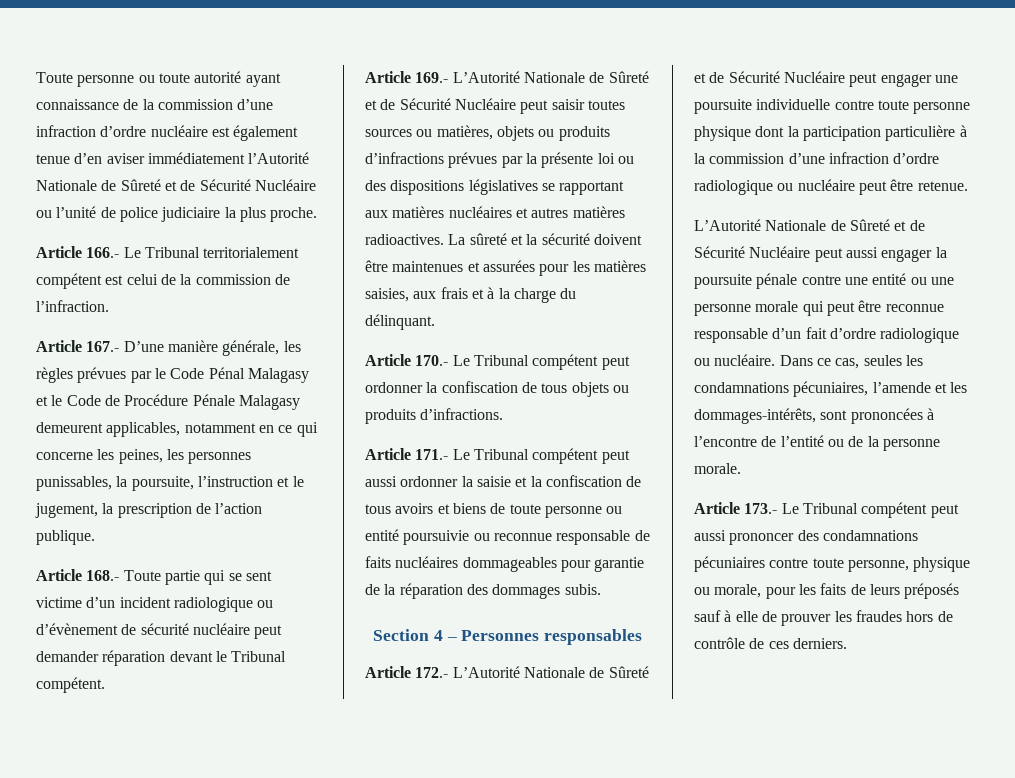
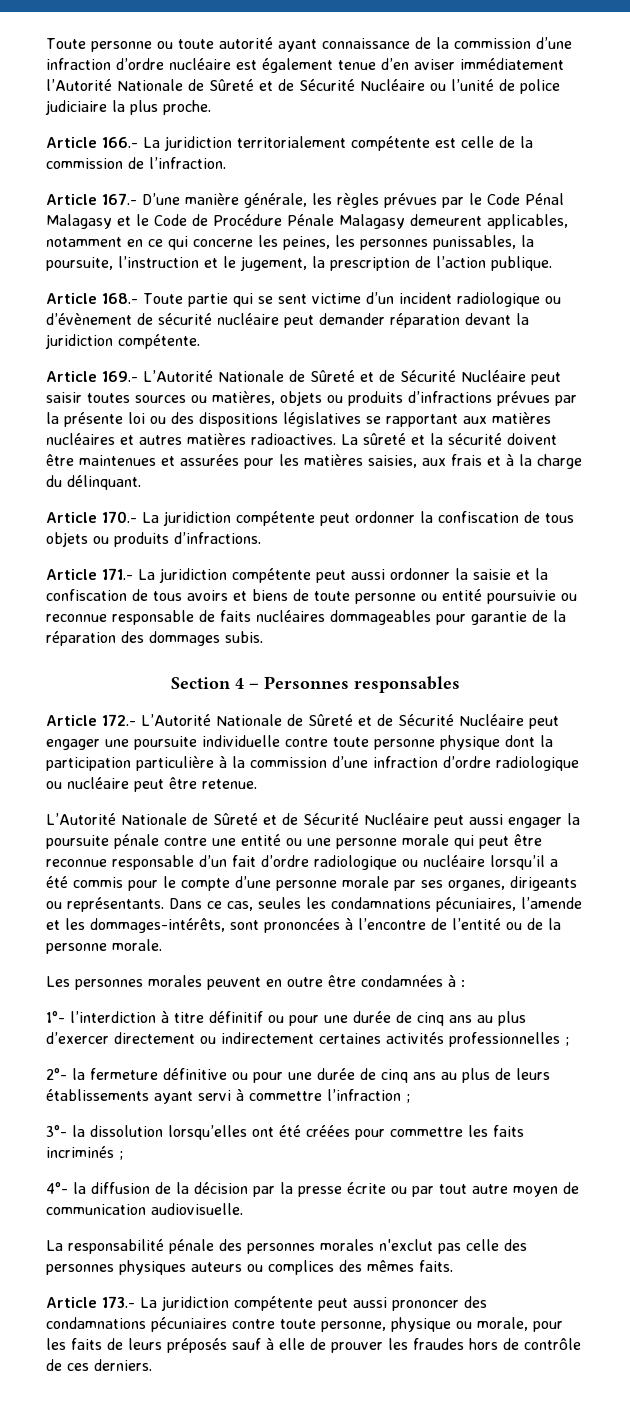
- Article 166.- Le Tribunal territorialement compétent est celui de la commission de l’infraction.
+ Article 166.- La juridiction territorialement compétente est celle de la commission de l’infraction.
- Article 168.- Toute partie qui se sent victime d’un incident radiologique ou d’évènement de sécurité nucléaire peut demander réparation devant le Tribunal compétent.
+ Article 168.- Toute partie qui se sent victime d’un incident radiologique ou d’évènement de sécurité nucléaire peut demander réparation devant la juridiction compétente.
- Article 170.- Le Tribunal compétent peut ordonner la confiscation de tous objets ou produits d’infractions.
+ Article 170.- La juridiction compétente peut ordonner la confiscation de tous objets ou produits d’infractions.
- Article 171.- Le Tribunal compétent peut aussi ordonner la saisie et la confiscation de tous avoirs et biens de toute personne ou entité poursuivie ou reconnue responsable de faits nucléaires dommageables pour garantie de la réparation des dommages subis.
+ Article 171.- La juridiction compétente peut aussi ordonner la saisie et la confiscation de tous avoirs et biens de toute personne ou entité poursuivie ou reconnue responsable de faits nucléaires dommageables pour garantie de la réparation des dommages subis.
- L’Autorité Nationale de Sûreté et de Sécurité Nucléaire peut aussi engager la poursuite pénale contre une entité ou une personne morale qui peut être reconnue responsable d’un fait d’ordre radiologique ou nucléaire.
+ L’Autorité Nationale de Sûreté et de Sécurité Nucléaire peut aussi engager la poursuite pénale contre une entité ou une personne morale qui peut être reconnue responsable d’un fait d’ordre radiologique ou nucléaire lorsqu’il a été commis pour le compte d’une personne morale par ses organes, dirigeants ou représentants.
+ Les personnes morales peuvent en outre être condamnées à :
+ 1°- l’interdiction à titre définitif ou pour une durée de cinq ans au plus d’exercer directement ou indirectement certaines activités professionnelles ;
+ 2°- la fermeture définitive ou pour une durée de cinq ans au plus de leurs établissements ayant servi à commettre l’infraction ;
+ 3°- la dissolution lorsqu’elles ont été créées pour commettre les faits incriminés ;
+ 4°- la diffusion de la décision par la presse écrite ou par tout autre moyen de communication audiovisuelle.
+ La responsabilité pénale des personnes morales n'exclut pas celle des personnes physiques auteurs ou complices des mêmes faits.
- Article 173.- Le Tribunal compétent peut aussi prononcer des condamnations pécuniaires contre toute personne, physique ou morale, pour les faits de leurs préposés sauf à elle de prouver les fraudes hors de contrôle de ces derniers.
+ Article 173.- La juridiction compétente peut aussi prononcer des condamnations pécuniaires contre toute personne, physique ou morale, pour les faits de leurs préposés sauf à elle de prouver les fraudes hors de contrôle de ces derniers.

